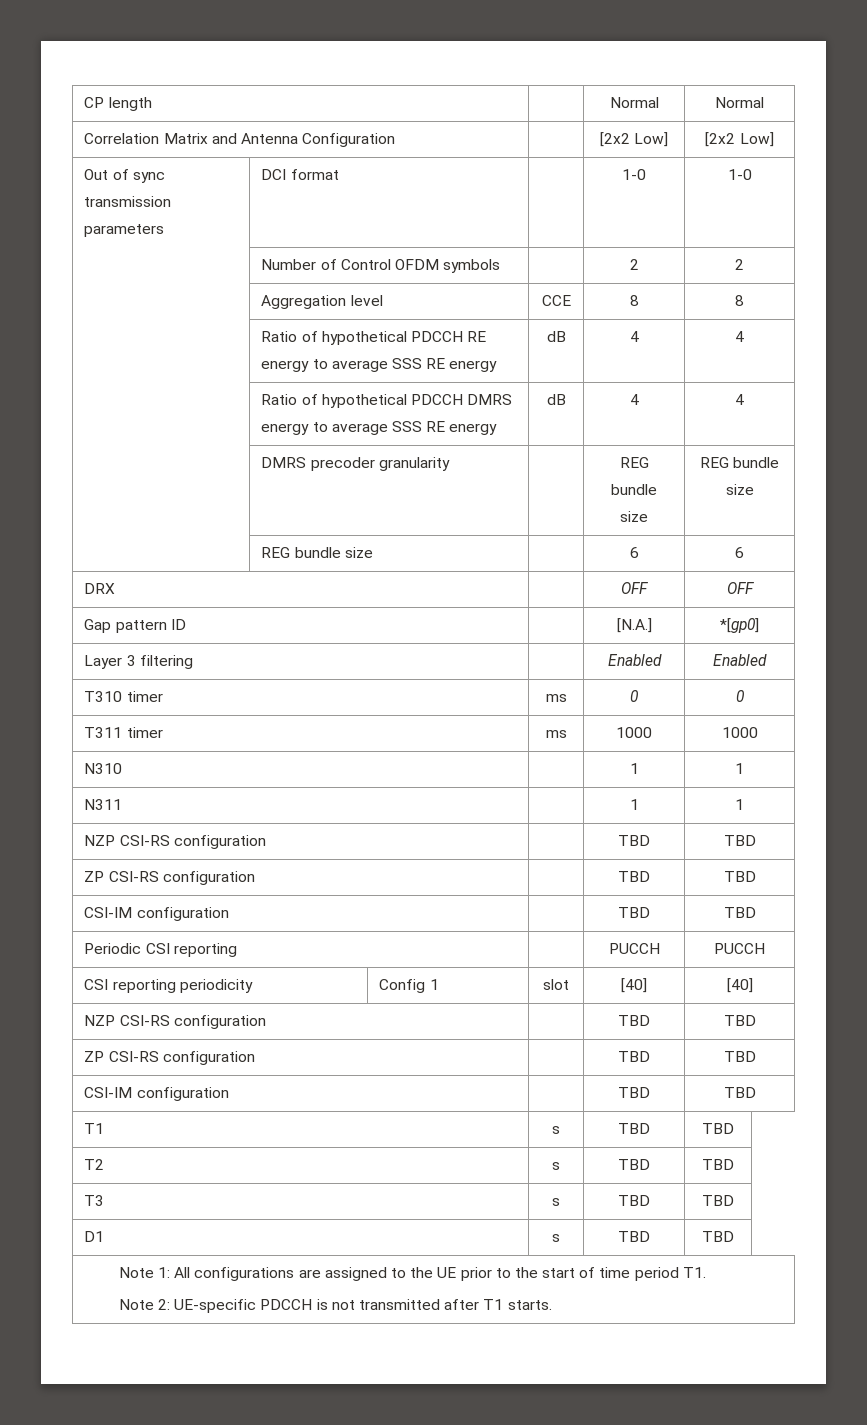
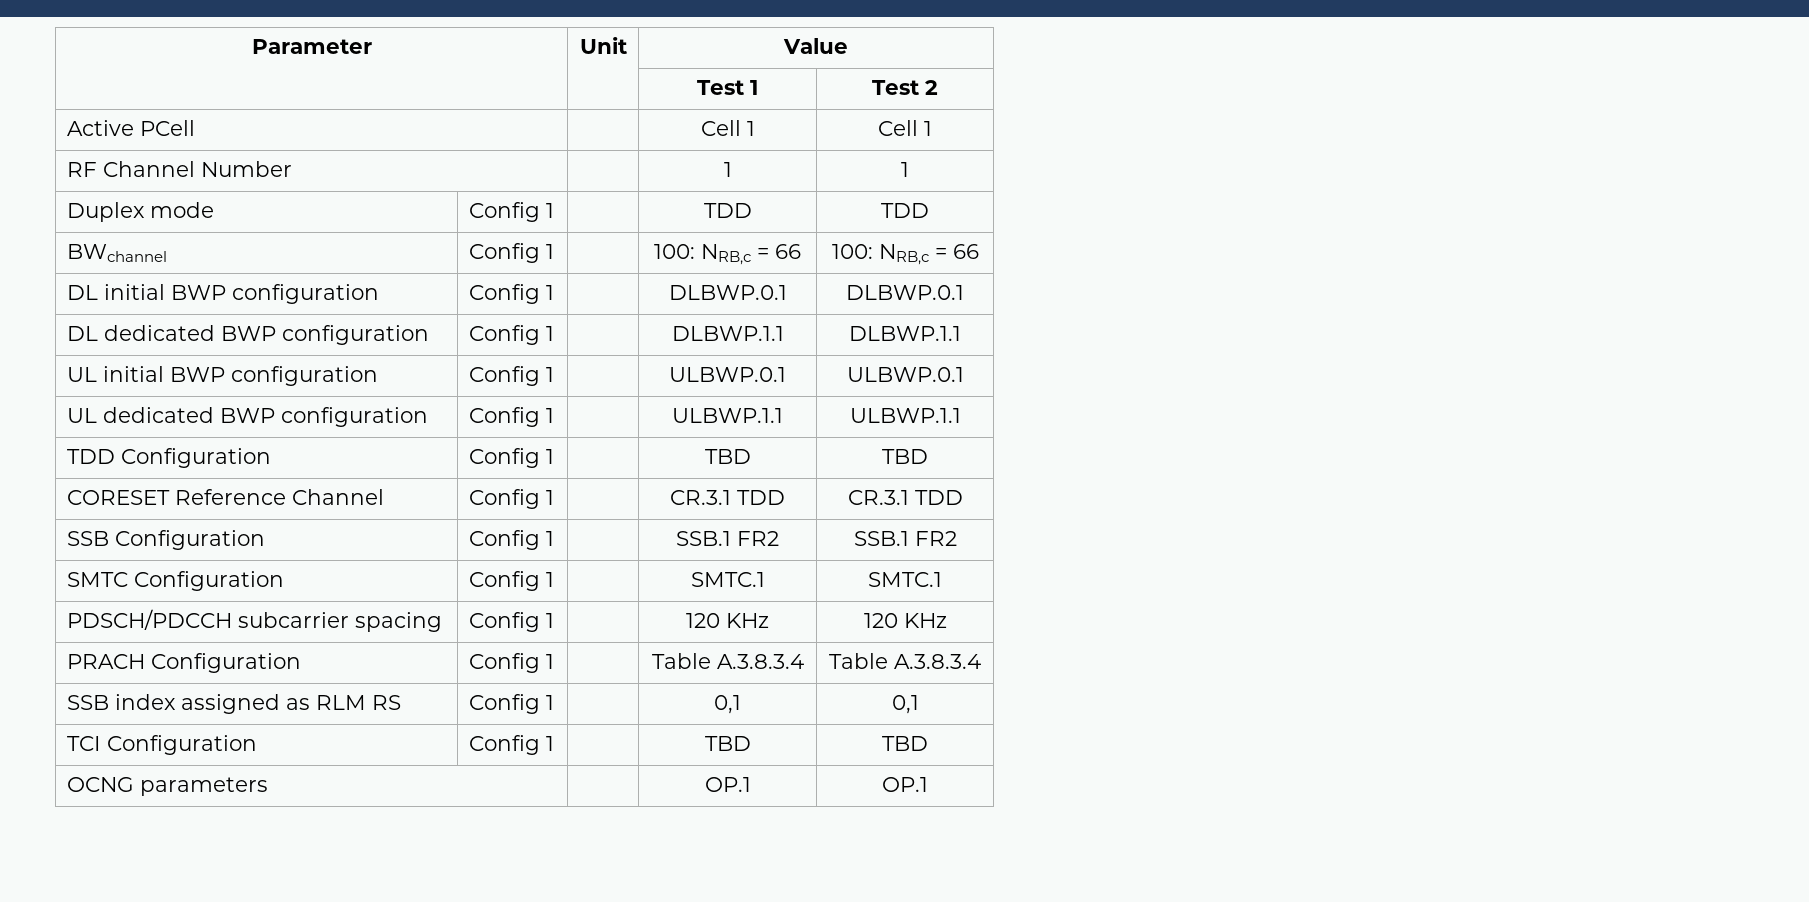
- CP length | | Normal | Normal
- Correlation Matrix and Antenna Configuration | | [2x2 Low] | [2x2 Low]
- Out of sync transmission parameters | DCI format | | 1-0 | 1-0
- | Number of Control OFDM symbols | | 2 | 2
- | Aggregation level | CCE | 8 | 8
- | Ratio of hypothetical PDCCH RE energy to average SSS RE energy | dB | 4 | 4
- | Ratio of hypothetical PDCCH DMRS energy to average SSS RE energy | dB | 4 | 4
- | DMRS precoder granularity | | REG bundle size | REG bundle size
- | REG bundle size | | 6 | 6
- DRX | | OFF | OFF
- Gap pattern ID | | [N.A.] | *[gp0]
- Layer 3 filtering | | Enabled | Enabled
- T310 timer | ms | 0 | 0
- T311 timer | ms | 1000 | 1000
- N310 | | 1 | 1
- N311 | | 1 | 1
- NZP CSI-RS configuration | | TBD | TBD
- ZP CSI-RS configuration | | TBD | TBD
- CSI-IM configuration | | TBD | TBD
- Periodic CSI reporting | | PUCCH | PUCCH
- CSI reporting periodicity | Config 1 | slot | [40] | [40]
- NZP CSI-RS configuration | | TBD | TBD
- ZP CSI-RS configuration | | TBD | TBD
- CSI-IM configuration | | TBD | TBD
- T1 | s | TBD | TBD
- T2 | s | TBD | TBD
- T3 | s | TBD | TBD
- D1 | s | TBD | TBD
- Note 1: All configurations are assigned to the UE prior to the start of time period T1.
- Note 2: UE-specific PDCCH is not transmitted after T1 starts.
+ Parameter | Unit | Value
+ | | Test 1 | Test 2
+ Active PCell | | Cell 1 | Cell 1
+ RF Channel Number | | 1 | 1
+ Duplex mode | Config 1 | | TDD | TDD
+ BWchannel | Config 1 | | 100: NRB,c = 66 | 100: NRB,c = 66
+ DL initial BWP configuration | Config 1 | | DLBWP.0.1 | DLBWP.0.1
+ DL dedicated BWP configuration | Config 1 | | DLBWP.1.1 | DLBWP.1.1
+ UL initial BWP configuration | Config 1 | | ULBWP.0.1 | ULBWP.0.1
+ UL dedicated BWP configuration | Config 1 | | ULBWP.1.1 | ULBWP.1.1
+ TDD Configuration | Config 1 | | TBD | TBD
+ CORESET Reference Channel | Config 1 | | CR.3.1 TDD | CR.3.1 TDD
+ SSB Configuration | Config 1 | | SSB.1 FR2 | SSB.1 FR2
+ SMTC Configuration | Config 1 | | SMTC.1 | SMTC.1
+ PDSCH/PDCCH subcarrier spacing | Config 1 | | 120 KHz | 120 KHz
+ PRACH Configuration | Config 1 | | Table A.3.8.3.4 | Table A.3.8.3.4
+ SSB index assigned as RLM RS | Config 1 | | 0,1 | 0,1
+ TCI Configuration | Config 1 | | TBD | TBD
+ OCNG parameters | | OP.1 | OP.1

